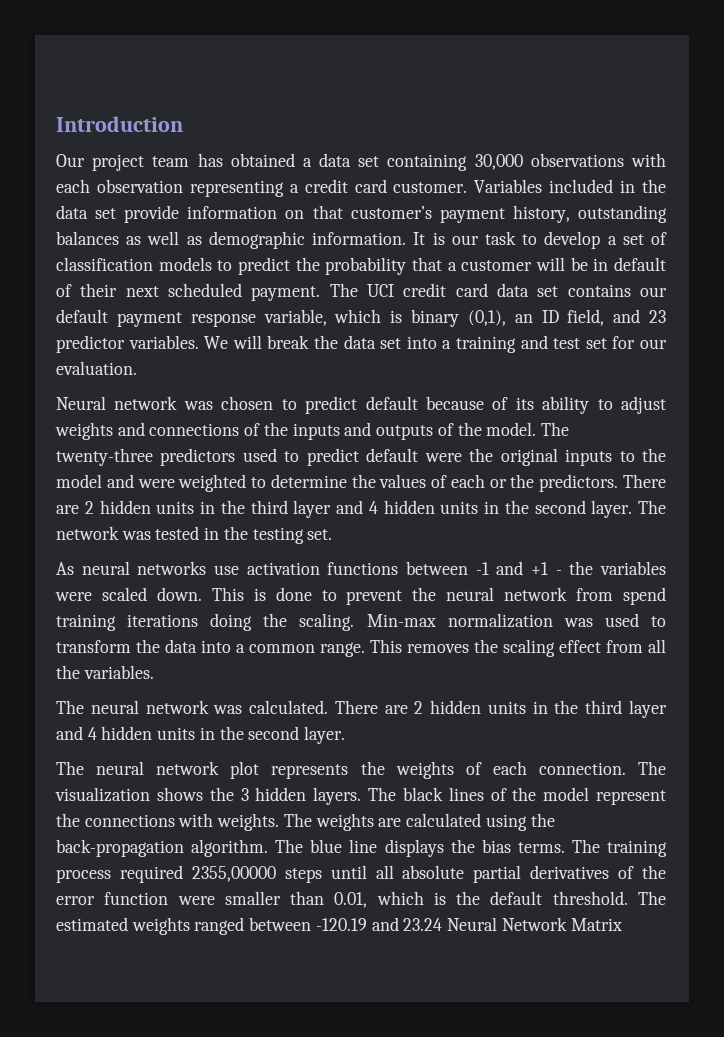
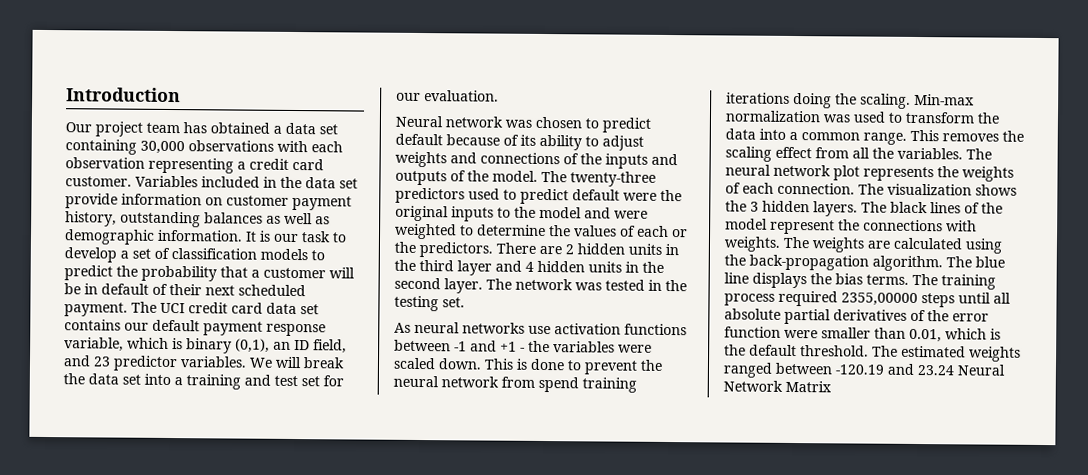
- Variables included in the data set provide information on that customer’s payment history, outstanding balances as well as demographic information.
+ Variables included in the data set provide information on customer payment history, outstanding balances as well as demographic information.
- This removes the scaling effect from all the variables.
- The neural network was calculated. There are 2 hidden units in the third layer and 4 hidden units in the second layer.
- The neural network plot represents the weights of each connection.
+ This removes the scaling effect from all the variables. The neural network plot represents the weights of each connection.

